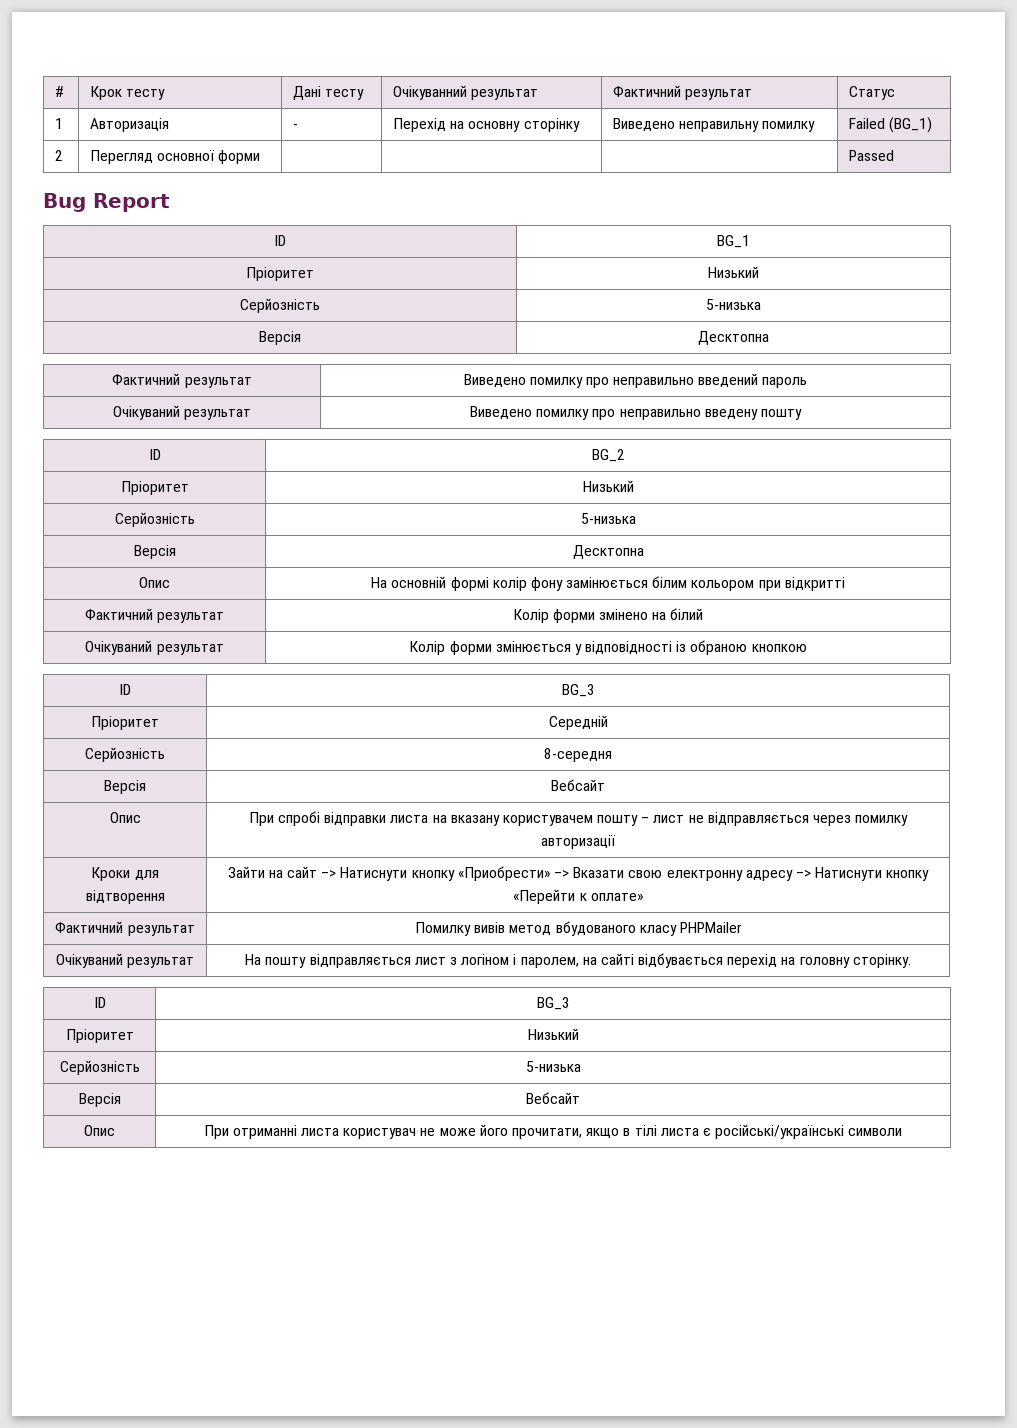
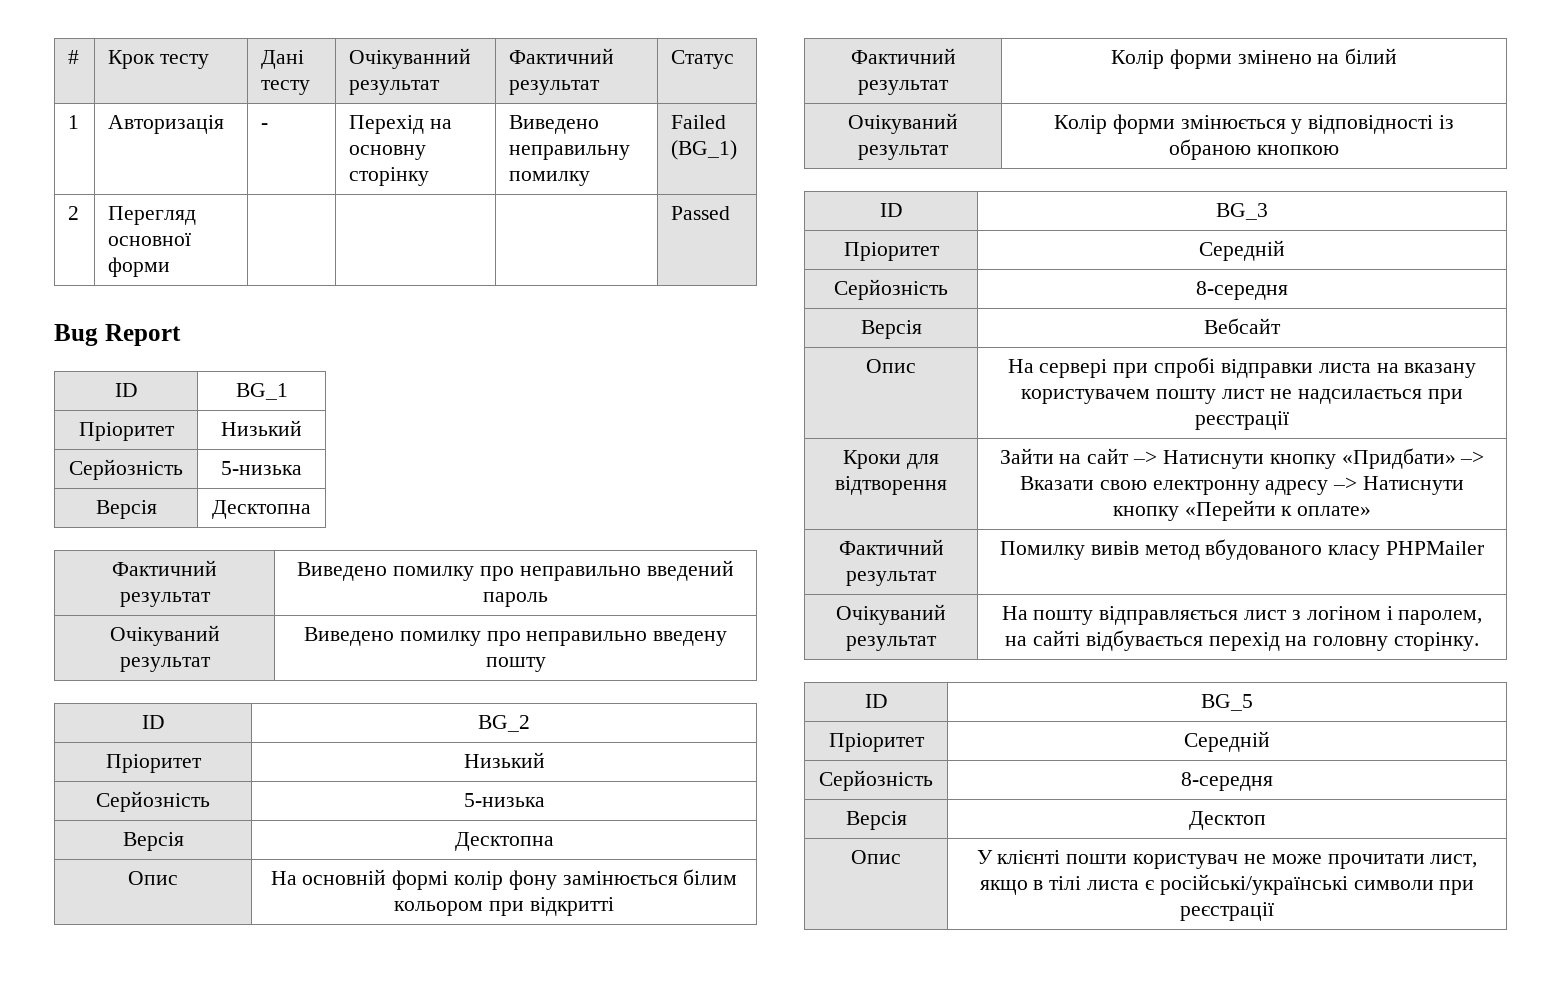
- Опис | При спробі відправки листа на вказану користувачем пошту – лист не відправляється через помилку авторизації
+ Опис | На сервері при спробі відправки листа на вказану користувачем пошту лист не надсилається при реєстрації
- Кроки для відтворення | Зайти на сайт –> Натиснути кнопку «Приобрести» –> Вказати свою електронну адресу –> Натиснути кнопку «Перейти к оплате»
+ Кроки для відтворення | Зайти на сайт –> Натиснути кнопку «Придбати» –> Вказати свою електронну адресу –> Натиснути кнопку «Перейти к оплате»
  Очікуваний результат | На пошту відправляється лист з логіном і паролем, на сайті відбувається перехід на головну сторінку.
- ID | BG_3
- Пріоритет | Низький
- Серйозність | 5-низька
- Версія | Вебсайт
- Опис | При отриманні листа користувач не може його прочитати, якщо в тілі листа є російські/українські символи
+ ID | BG_5
+ Пріоритет | Середній
+ Серйозність | 8-середня
+ Версія | Десктоп
+ Опис | У клієнті пошти користувач не може прочитати лист, якщо в тілі листа є російські/українські символи при реєстрації

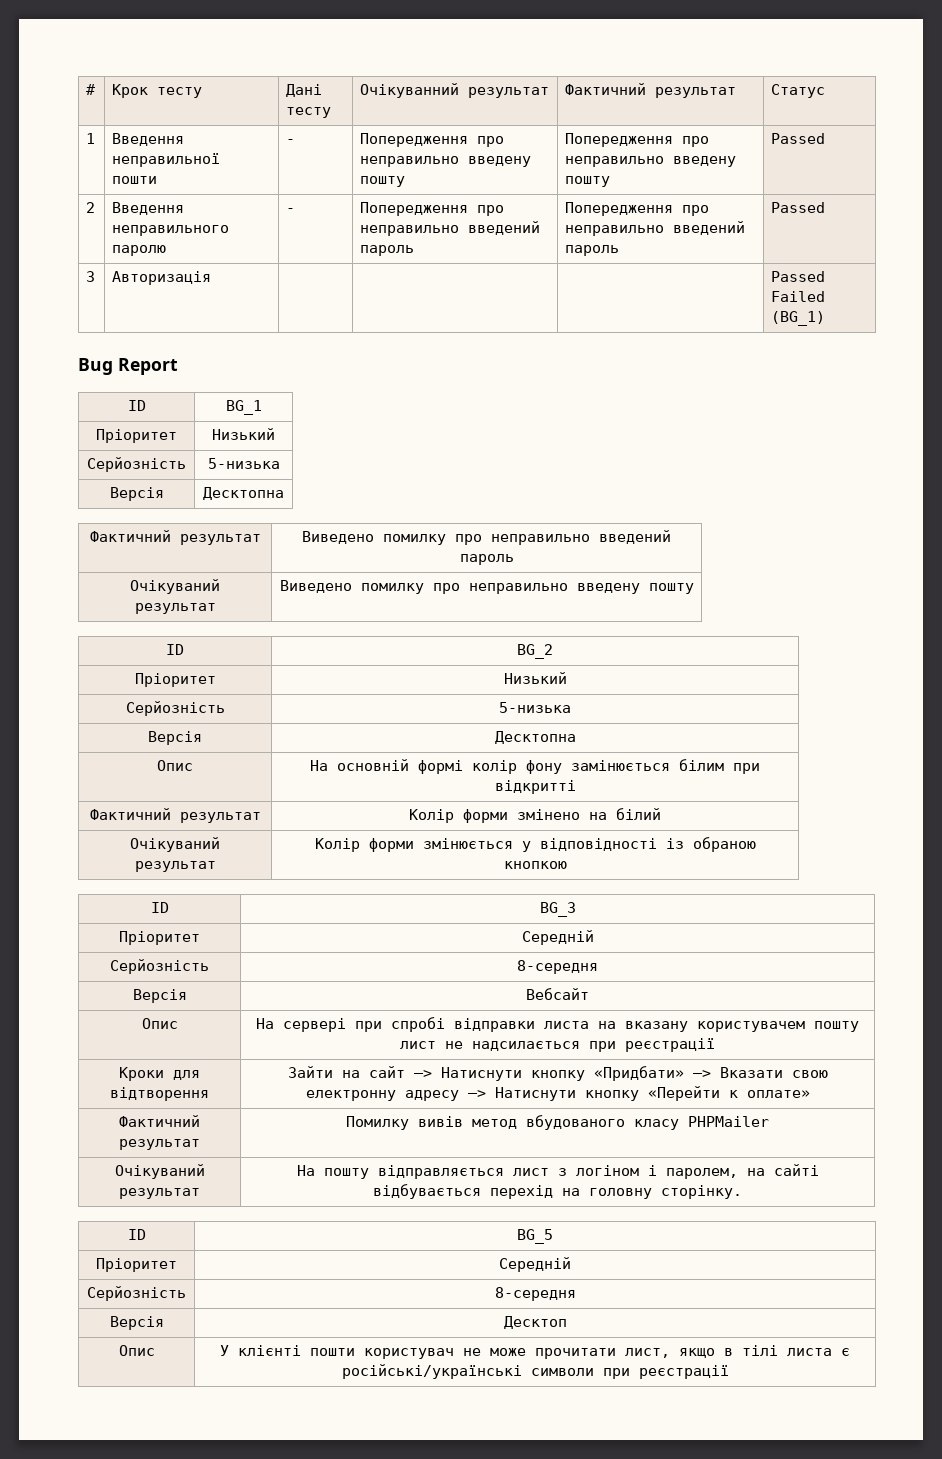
- 1 | Авторизація | - | Перехід на основну сторінку | Виведено неправильну помилку | Failed (BG_1)
- 2 | Перегляд основної форми | | | | Passed
+ 1 | Введення неправильної пошти | - | Попередження про неправильно введену пошту | Попередження про неправильно введену пошту | Passed
+ 2 | Введення неправильного паролю | - | Попередження про неправильно введений пароль | Попередження про неправильно введений пароль | Passed
+ 3 | Авторизація | | | | Passed Failed (BG_1)
- Опис | На основній формі колір фону замінюється білим кольором при відкритті
+ Опис | На основній формі колір фону замінюється білим при відкритті

